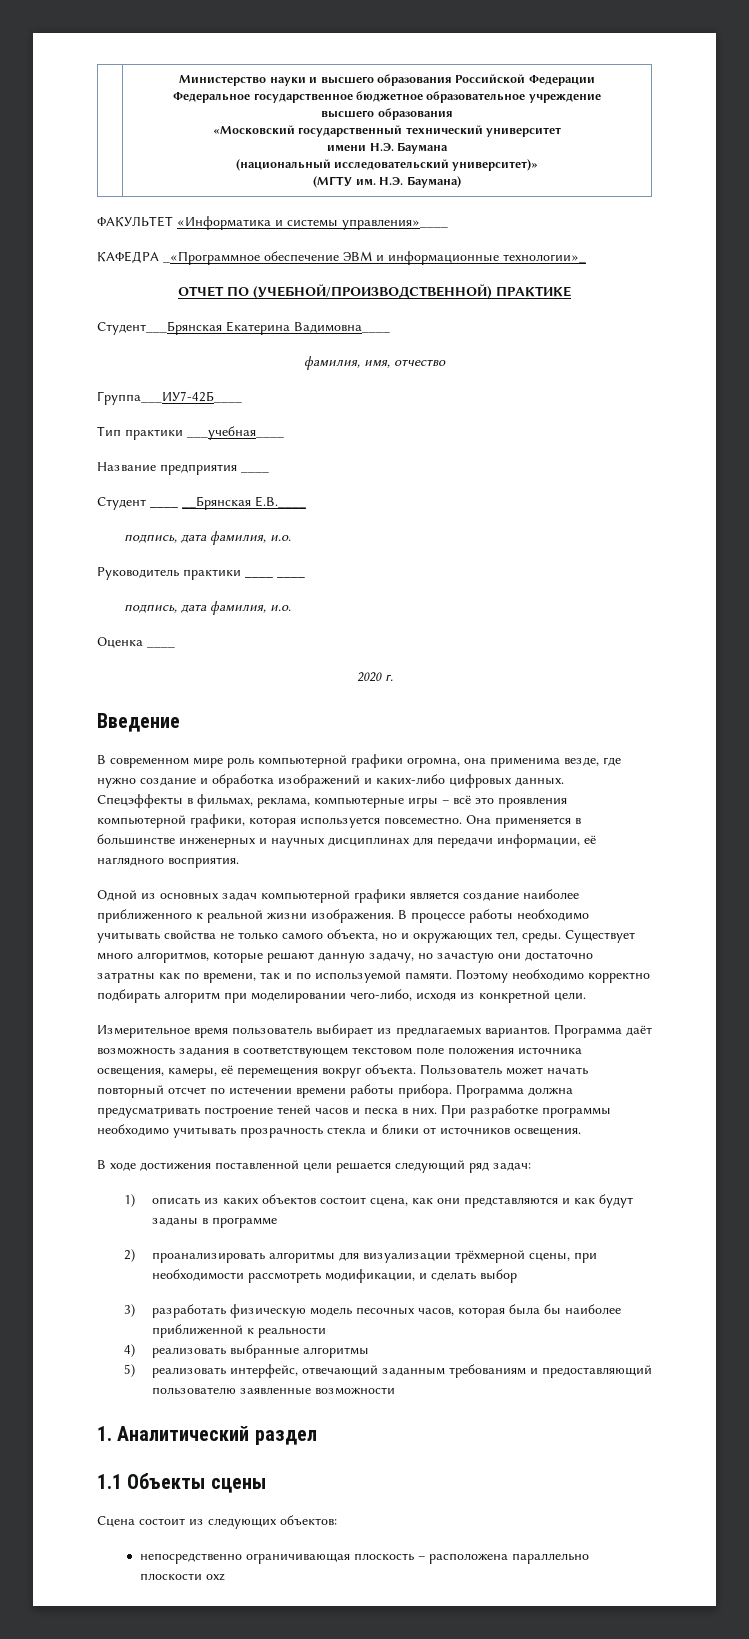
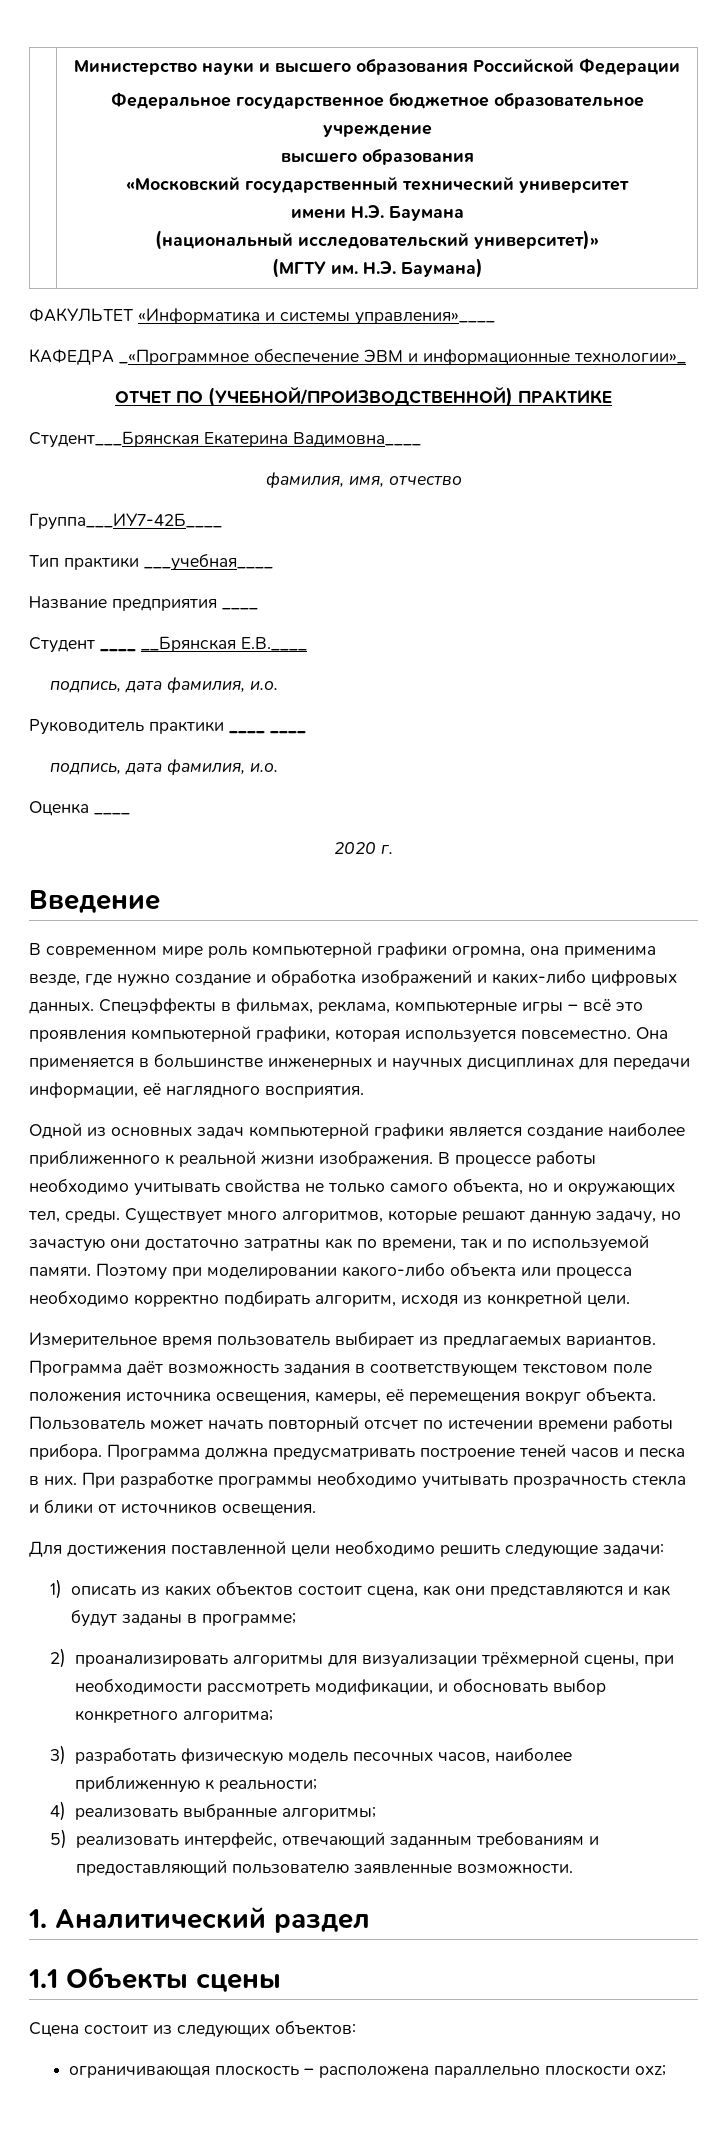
- Поэтому необходимо корректно подбирать алгоритм при моделировании чего-либо, исходя из конкретной цели.
+ Поэтому при моделировании какого-либо объекта или процесса необходимо корректно подбирать алгоритм, исходя из конкретной цели.
- В ходе достижения поставленной цели решается следующий ряд задач:
+ Для достижения поставленной цели необходимо решить следующие задачи:
- 1) описать из каких объектов состоит сцена, как они представляются и как будут заданы в программе
+ 1) описать из каких объектов состоит сцена, как они представляются и как будут заданы в программе;
- 2) проанализировать алгоритмы для визуализации трёхмерной сцены, при необходимости рассмотреть модификации, и сделать выбор
+ 2) проанализировать алгоритмы для визуализации трёхмерной сцены, при необходимости рассмотреть модификации, и обосновать выбор конкретного алгоритма;
- 3) разработать физическую модель песочных часов, которая была бы наиболее приближенной к реальности
+ 3) разработать физическую модель песочных часов, наиболее приближенную к реальности;
- 4) реализовать выбранные алгоритмы
+ 4) реализовать выбранные алгоритмы;
- 5) реализовать интерфейс, отвечающий заданным требованиям и предоставляющий пользователю заявленные возможности
+ 5) реализовать интерфейс, отвечающий заданным требованиям и предоставляющий пользователю заявленные возможности.
- непосредственно ограничивающая плоскость – расположена параллельно плоскости oxz
+ ограничивающая плоскость – расположена параллельно плоскости oxz;

